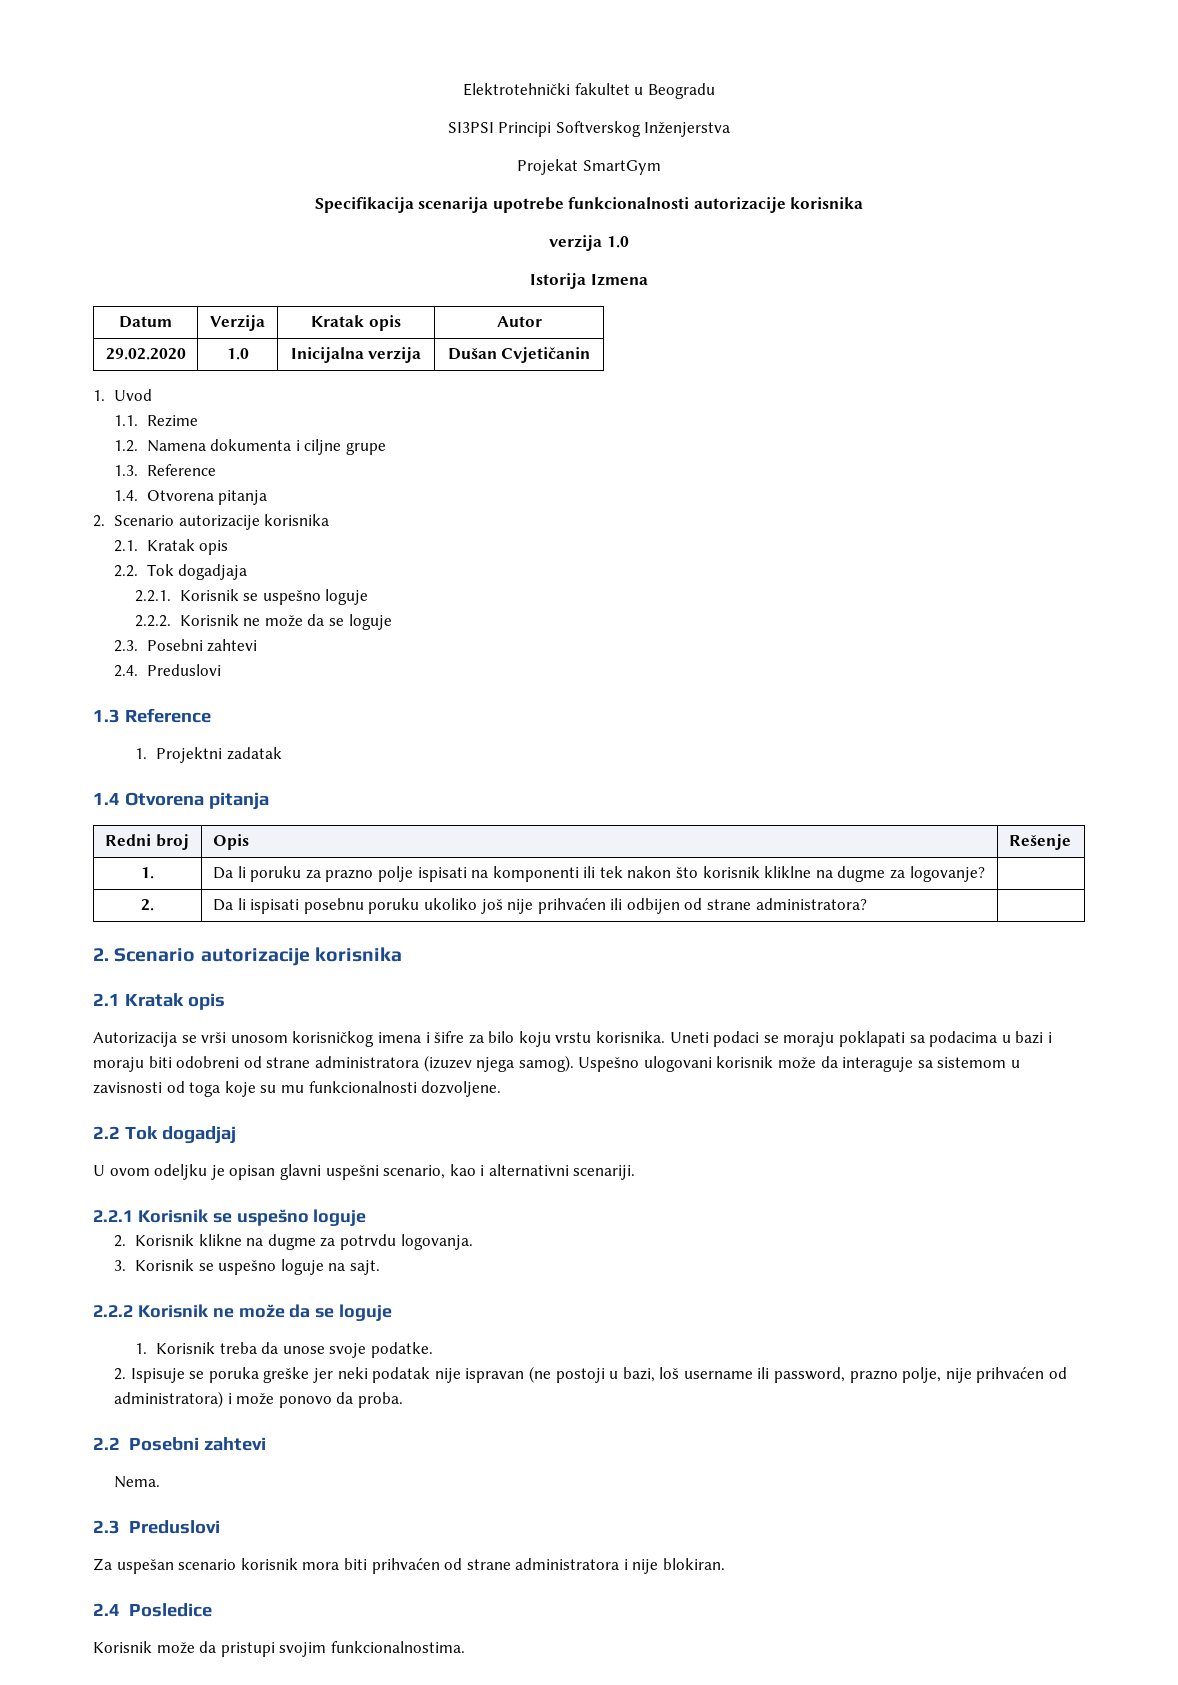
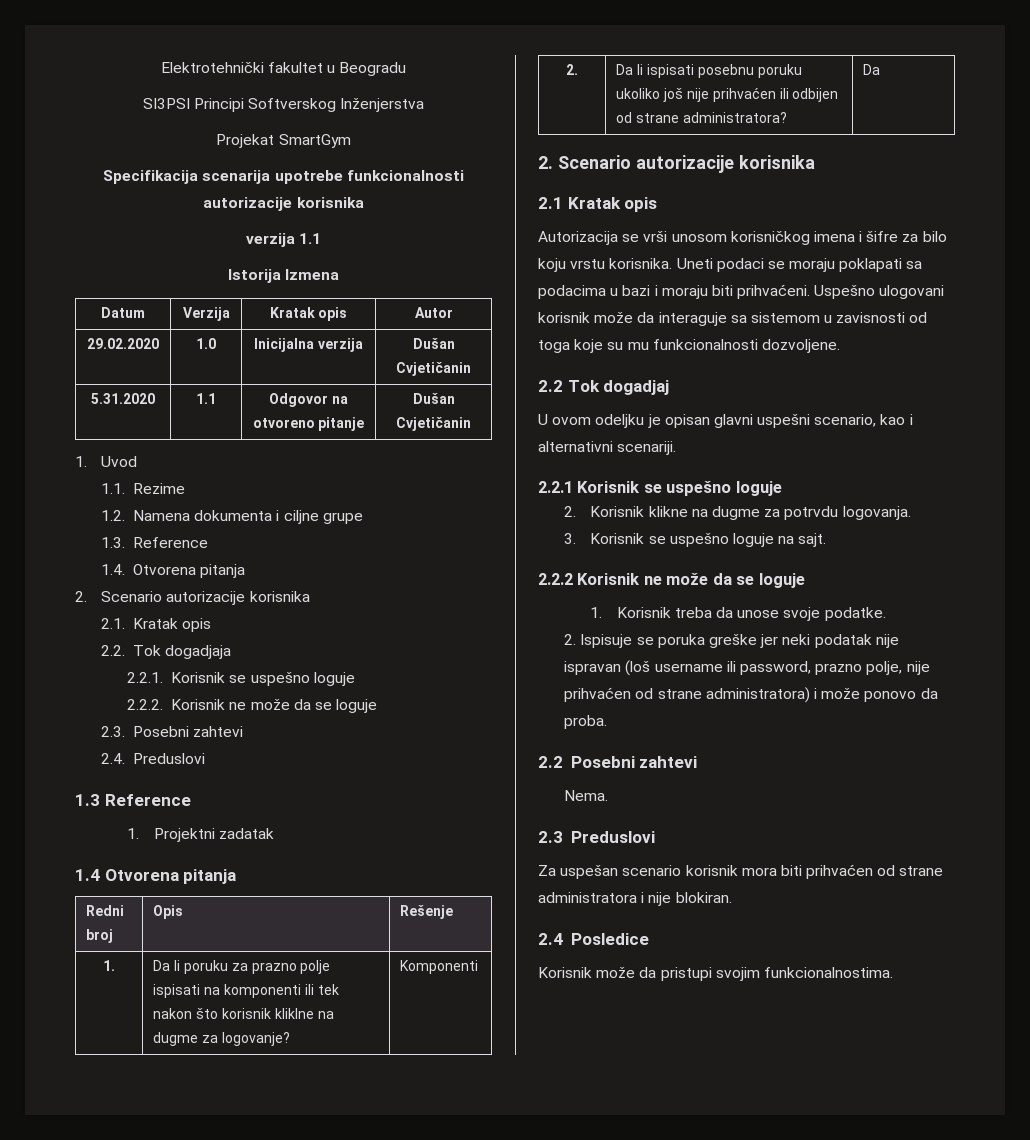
- verzija 1.0
+ verzija 1.1
+ 5.31.2020 | 1.1 | Odgovor na otvoreno pitanje | Dušan Cvjetičanin
- 1. | Da li poruku za prazno polje ispisati na komponenti ili tek nakon što korisnik kliklne na dugme za logovanje? |
+ 1. | Da li poruku za prazno polje ispisati na komponenti ili tek nakon što korisnik kliklne na dugme za logovanje? | Komponenti
- 2. | Da li ispisati posebnu poruku ukoliko još nije prihvaćen ili odbijen od strane administratora? |
+ 2. | Da li ispisati posebnu poruku ukoliko još nije prihvaćen ili odbijen od strane administratora? | Da
- Uneti podaci se moraju poklapati sa podacima u bazi i moraju biti odobreni od strane administratora (izuzev njega samog).
+ Uneti podaci se moraju poklapati sa podacima u bazi i moraju biti prihvaćeni.
- 2. Ispisuje se poruka greške jer neki podatak nije ispravan (ne postoji u bazi, loš username ili password, prazno polje, nije prihvaćen od administratora) i može ponovo da proba.
+ 2. Ispisuje se poruka greške jer neki podatak nije ispravan (loš username ili password, prazno polje, nije prihvaćen od strane administratora) i može ponovo da proba.

